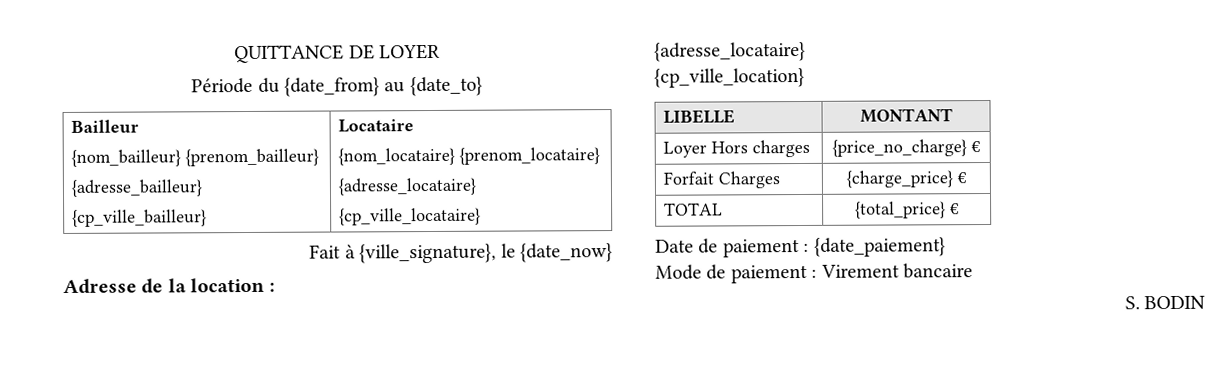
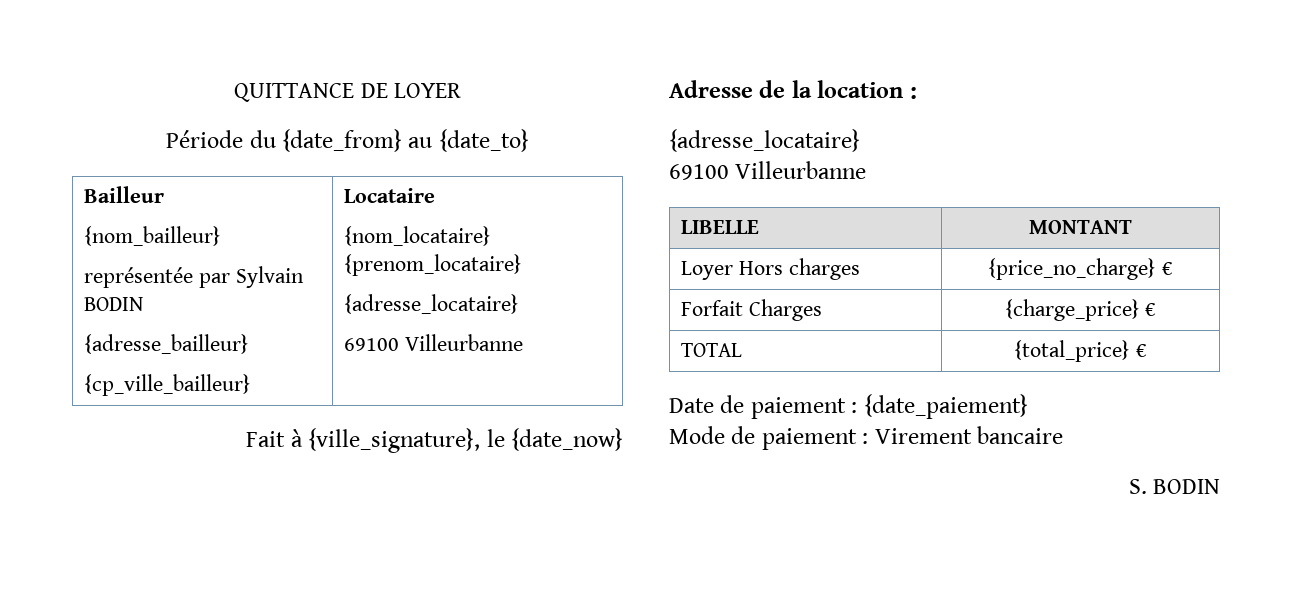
  Bailleur
- {nom_bailleur} {prenom_bailleur}
+ {nom_bailleur}
+ représentée par Sylvain BODIN
  {adresse_bailleur}
  {cp_ville_bailleur} | Locataire
  {nom_locataire} {prenom_locataire}
  {adresse_locataire}
- {cp_ville_locataire}
+ 69100 Villeurbanne
  Adresse de la location :
  {adresse_locataire}
- {cp_ville_location}
+ 69100 Villeurbanne

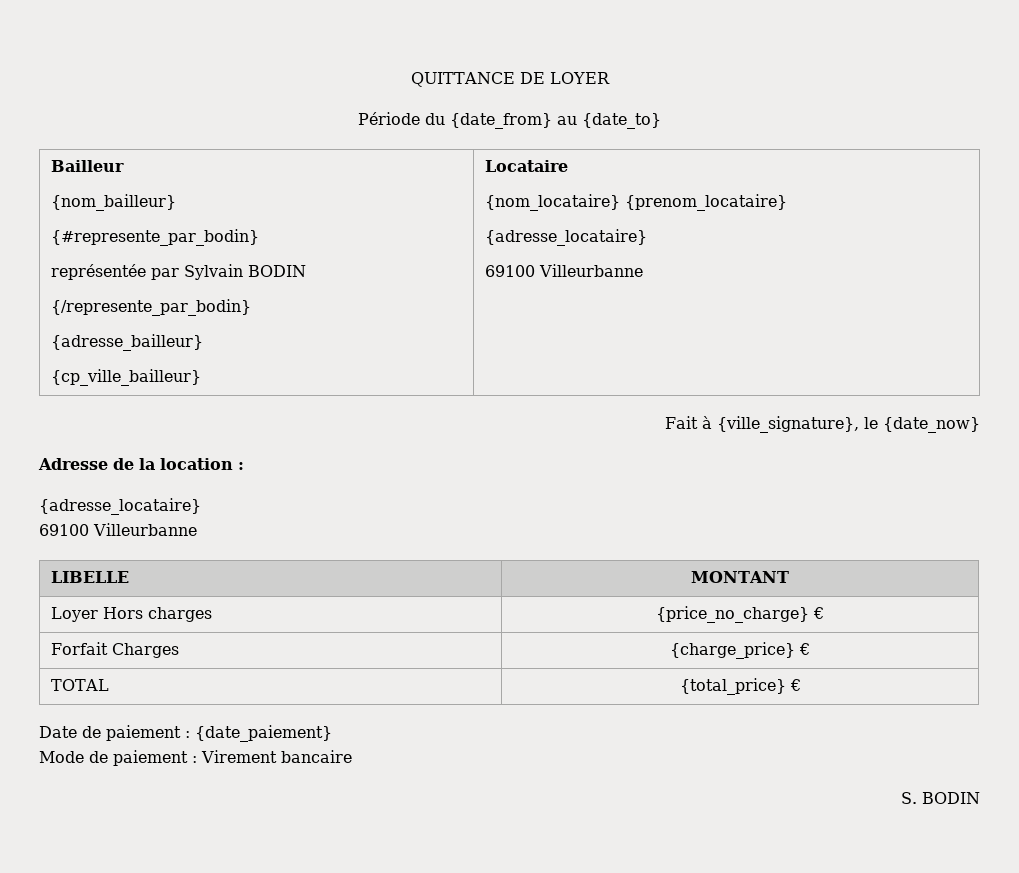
  Bailleur
  {nom_bailleur}
+ {#represente_par_bodin}
  représentée par Sylvain BODIN
+ {/represente_par_bodin}

